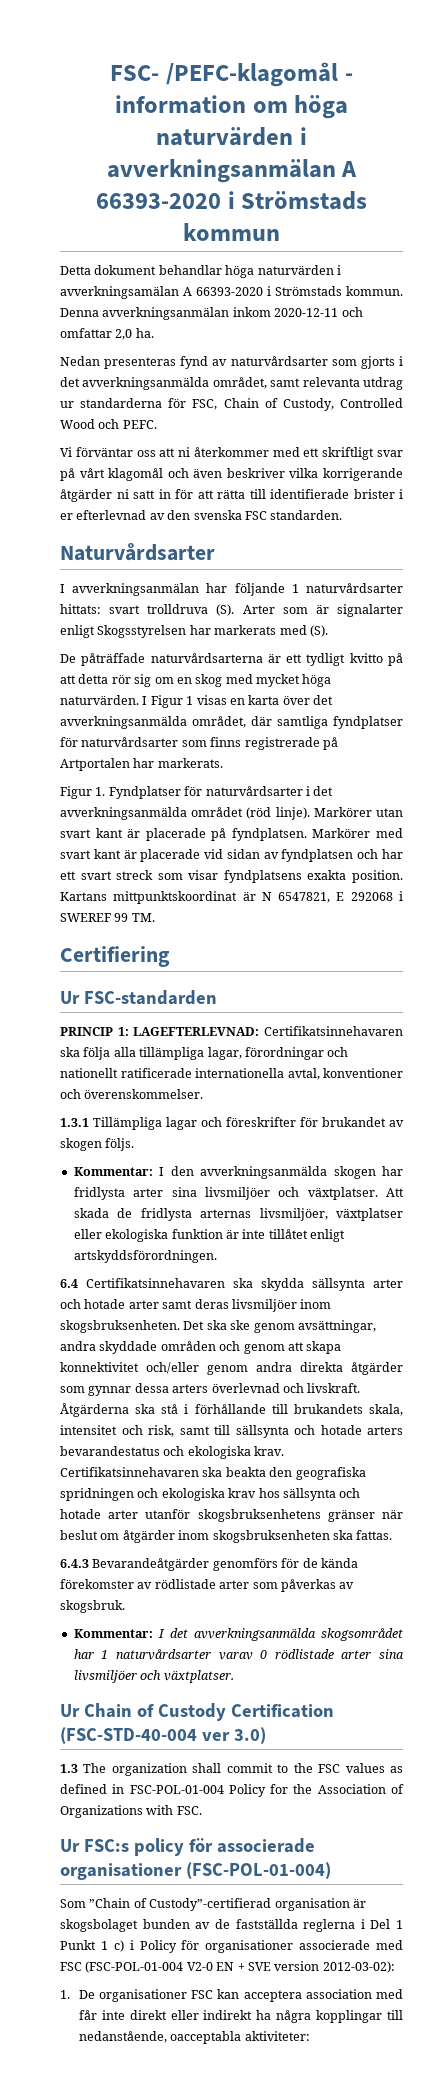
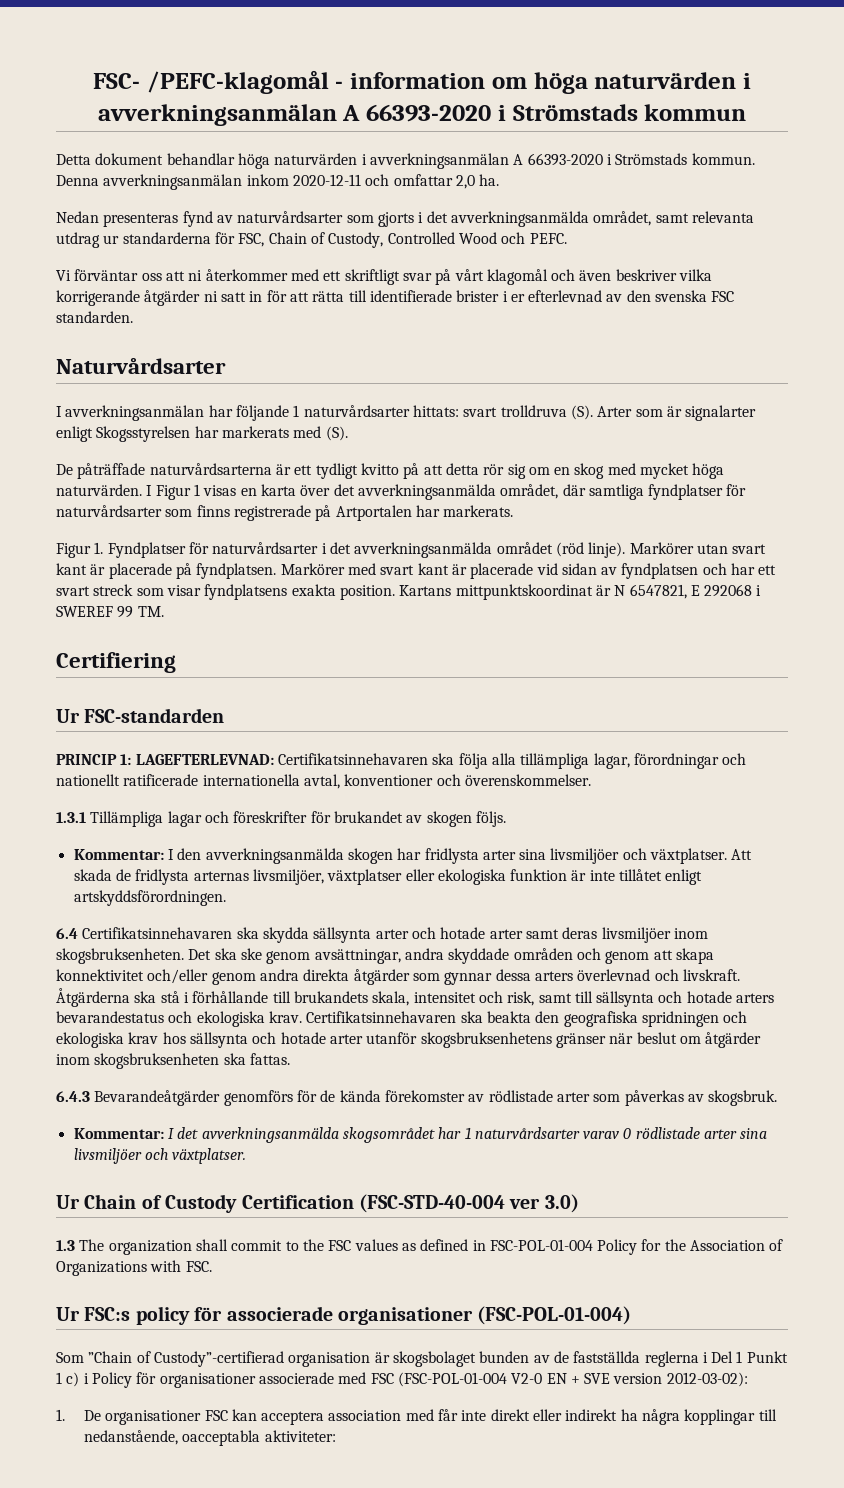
- Detta dokument behandlar höga naturvärden i avverkningsamälan A 66393-2020 i Strömstads kommun.
+ Detta dokument behandlar höga naturvärden i avverkningsanmälan A 66393-2020 i Strömstads kommun.

